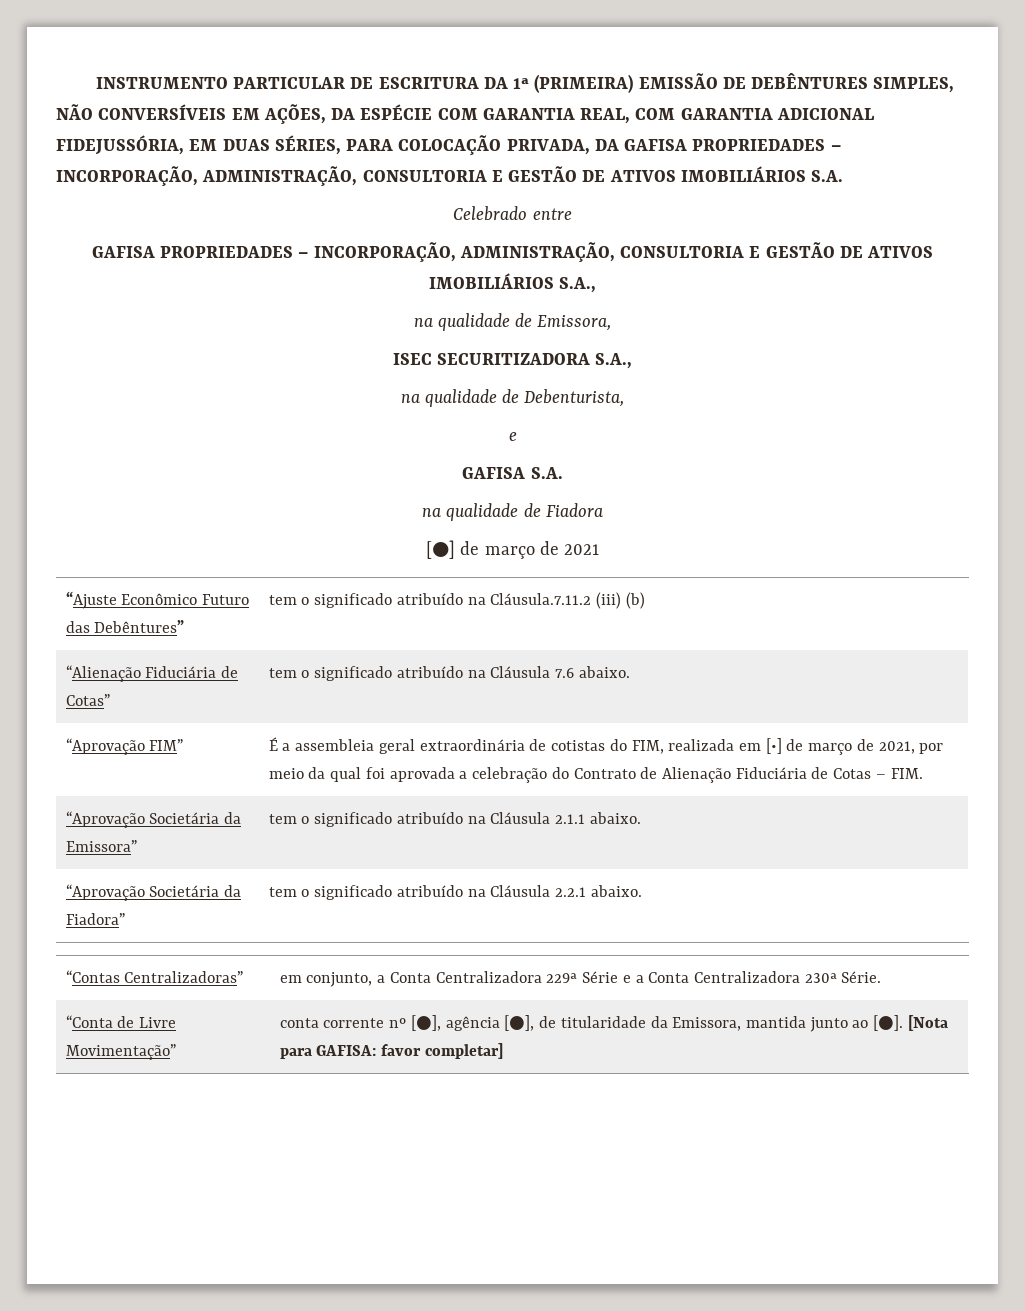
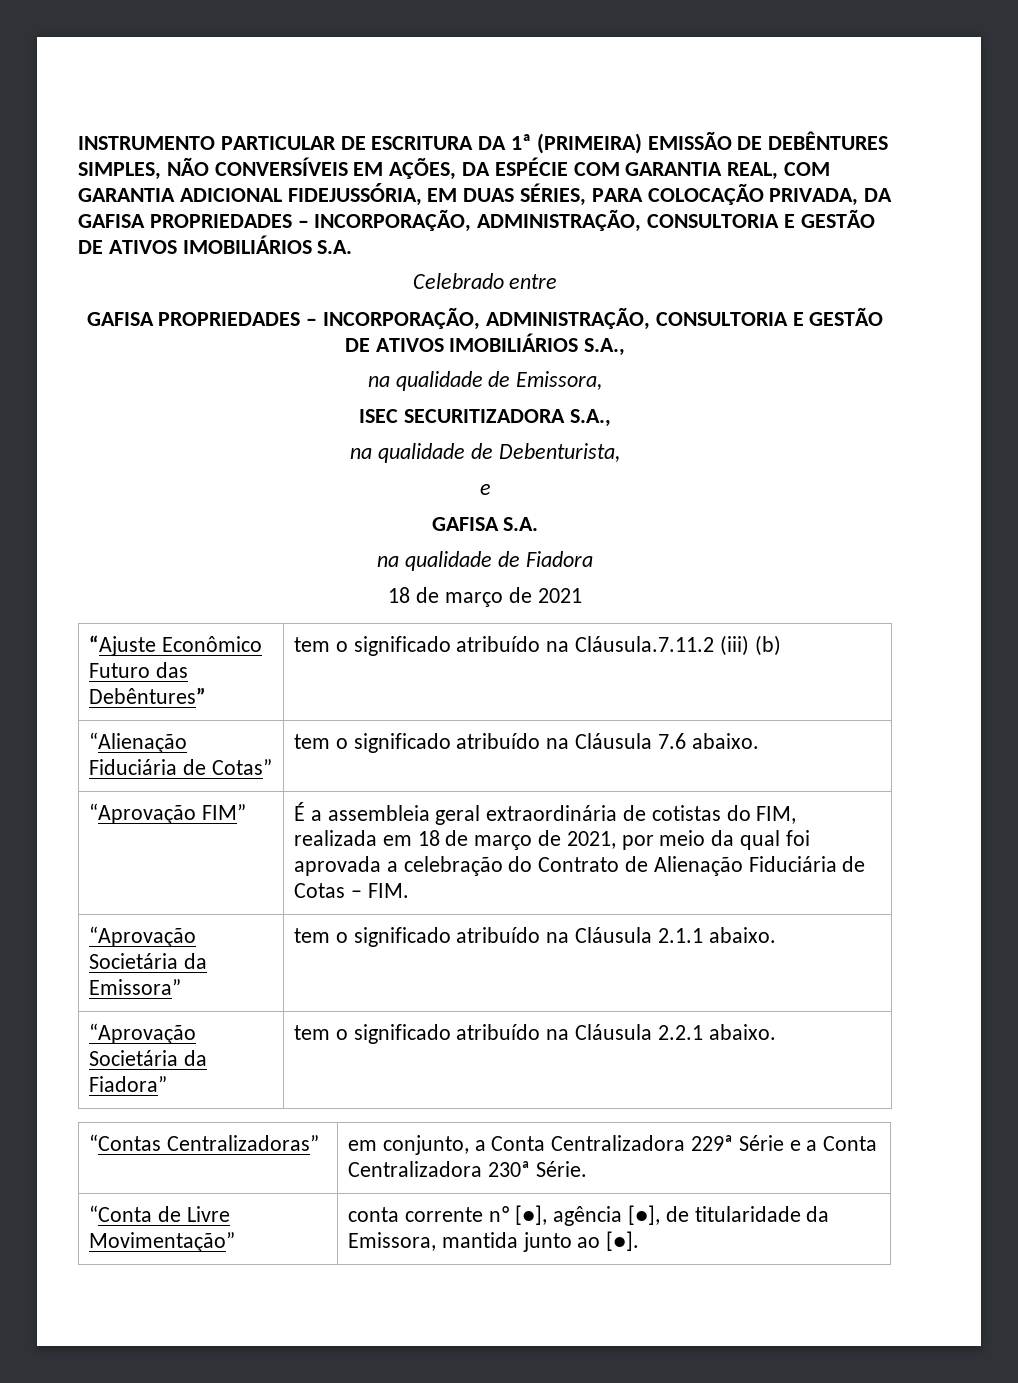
- [●] de março de 2021
+ 18 de março de 2021
- “Aprovação FIM” | É a assembleia geral extraordinária de cotistas do FIM, realizada em [•] de março de 2021, por meio da qual foi aprovada a celebração do Contrato de Alienação Fiduciária de Cotas – FIM.
+ “Aprovação FIM” | É a assembleia geral extraordinária de cotistas do FIM, realizada em 18 de março de 2021, por meio da qual foi aprovada a celebração do Contrato de Alienação Fiduciária de Cotas – FIM.
- “Conta de Livre Movimentação” | conta corrente nº [●], agência [●], de titularidade da Emissora, mantida junto ao [●]. [Nota para GAFISA: favor completar]
+ “Conta de Livre Movimentação” | conta corrente nº [●], agência [●], de titularidade da Emissora, mantida junto ao [●].

